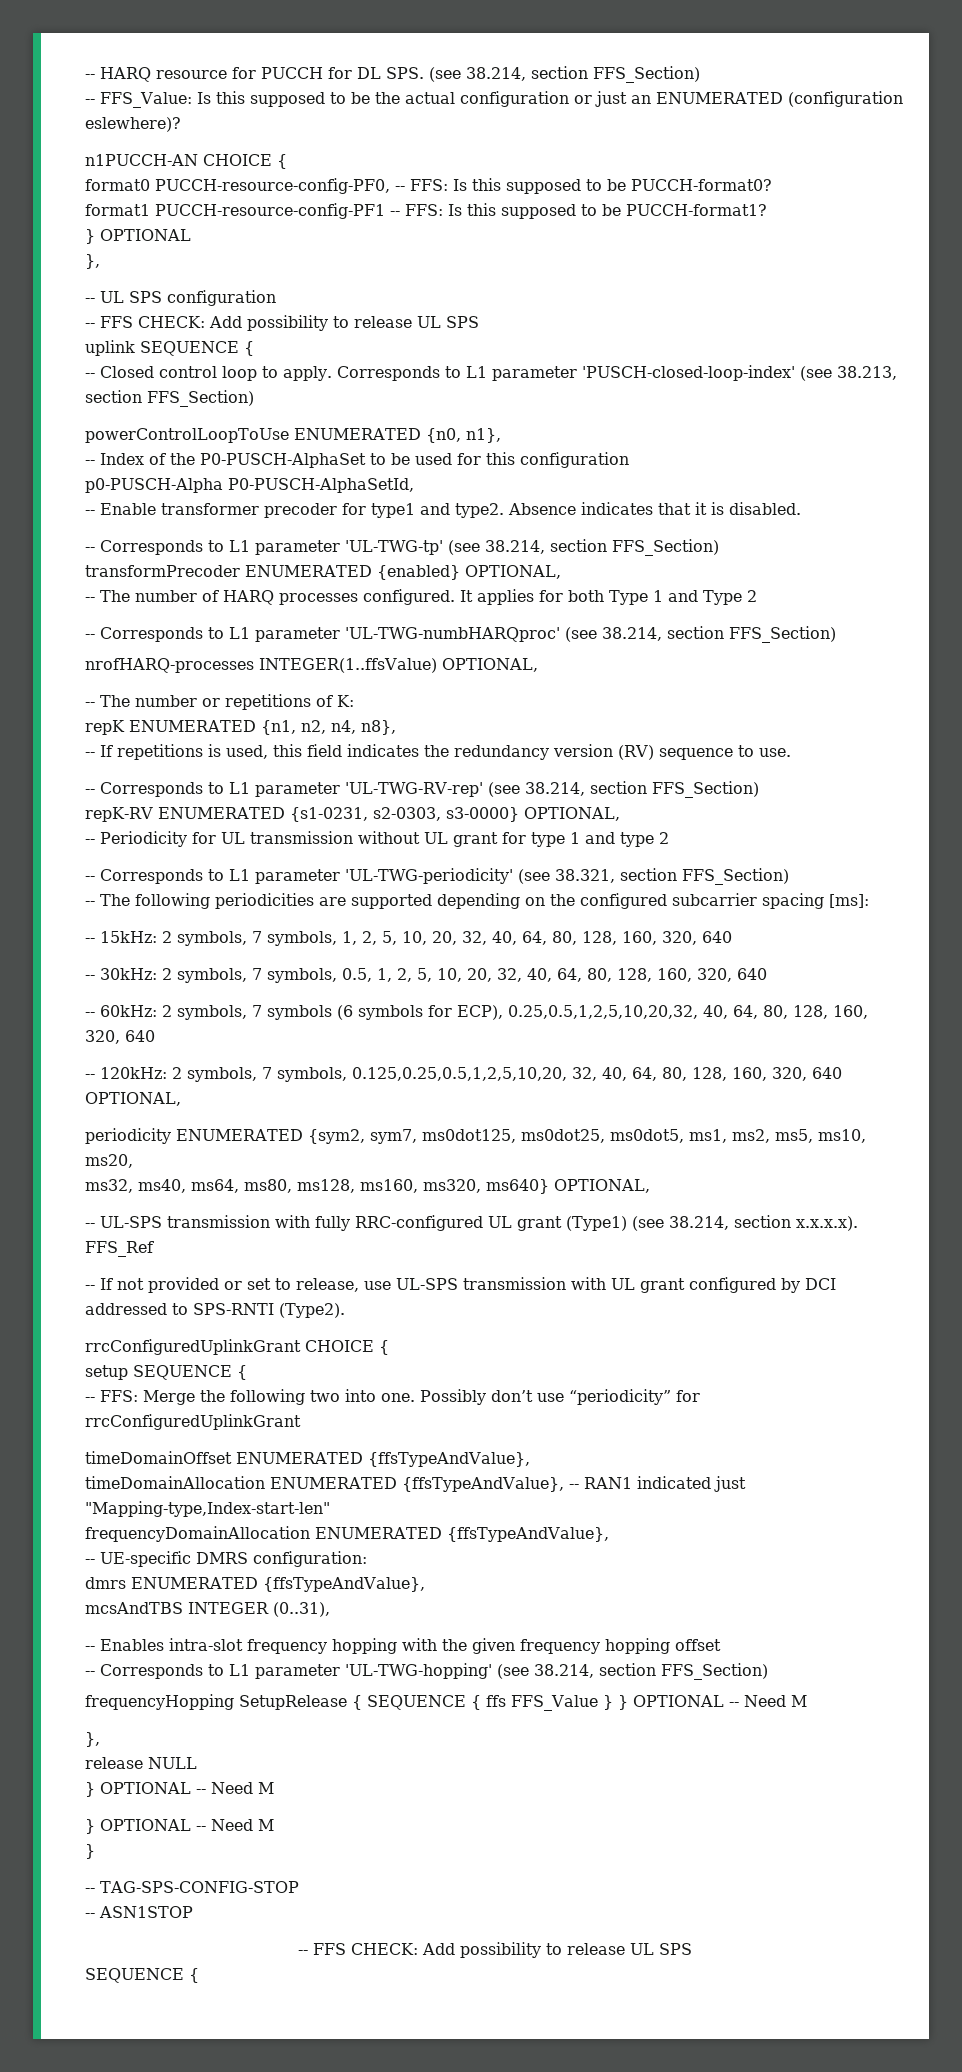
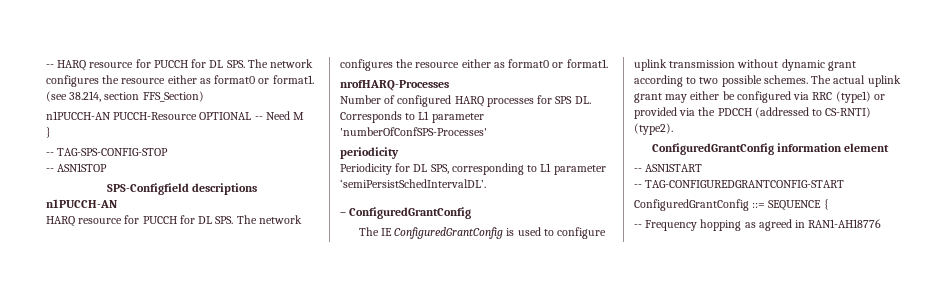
- -- HARQ resource for PUCCH for DL SPS. (see 38.214, section FFS_Section)
- -- FFS_Value: Is this supposed to be the actual configuration or just an ENUMERATED (configuration eslewhere)?
- n1PUCCH-AN CHOICE {
- format0 PUCCH-resource-config-PF0, -- FFS: Is this supposed to be PUCCH-format0?
- format1 PUCCH-resource-config-PF1 -- FFS: Is this supposed to be PUCCH-format1?
- } OPTIONAL
- },
- -- UL SPS configuration
- -- FFS CHECK: Add possibility to release UL SPS
- uplink SEQUENCE {
- -- Closed control loop to apply. Corresponds to L1 parameter 'PUSCH-closed-loop-index' (see 38.213, section FFS_Section)
- powerControlLoopToUse ENUMERATED {n0, n1},
- -- Index of the P0-PUSCH-AlphaSet to be used for this configuration
- p0-PUSCH-Alpha P0-PUSCH-AlphaSetId,
- -- Enable transformer precoder for type1 and type2. Absence indicates that it is disabled.
- -- Corresponds to L1 parameter 'UL-TWG-tp' (see 38.214, section FFS_Section)
- transformPrecoder ENUMERATED {enabled} OPTIONAL,
- -- The number of HARQ processes configured. It applies for both Type 1 and Type 2
- -- Corresponds to L1 parameter 'UL-TWG-numbHARQproc' (see 38.214, section FFS_Section)
- nrofHARQ-processes INTEGER(1..ffsValue) OPTIONAL,
- -- The number or repetitions of K:
- repK ENUMERATED {n1, n2, n4, n8},
- -- If repetitions is used, this field indicates the redundancy version (RV) sequence to use.
- -- Corresponds to L1 parameter 'UL-TWG-RV-rep' (see 38.214, section FFS_Section)
- repK-RV ENUMERATED {s1-0231, s2-0303, s3-0000} OPTIONAL,
- -- Periodicity for UL transmission without UL grant for type 1 and type 2
- -- Corresponds to L1 parameter 'UL-TWG-periodicity' (see 38.321, section FFS_Section)
- -- The following periodicities are supported depending on the configured subcarrier spacing [ms]:
- -- 15kHz: 2 symbols, 7 symbols, 1, 2, 5, 10, 20, 32, 40, 64, 80, 128, 160, 320, 640
- -- 30kHz: 2 symbols, 7 symbols, 0.5, 1, 2, 5, 10, 20, 32, 40, 64, 80, 128, 160, 320, 640
- -- 60kHz: 2 symbols, 7 symbols (6 symbols for ECP), 0.25,0.5,1,2,5,10,20,32, 40, 64, 80, 128, 160, 320, 640
- -- 120kHz: 2 symbols, 7 symbols, 0.125,0.25,0.5,1,2,5,10,20, 32, 40, 64, 80, 128, 160, 320, 640 OPTIONAL,
- periodicity ENUMERATED {sym2, sym7, ms0dot125, ms0dot25, ms0dot5, ms1, ms2, ms5, ms10, ms20,
- ms32, ms40, ms64, ms80, ms128, ms160, ms320, ms640} OPTIONAL,
- -- UL-SPS transmission with fully RRC-configured UL grant (Type1) (see 38.214, section x.x.x.x). FFS_Ref
- -- If not provided or set to release, use UL-SPS transmission with UL grant configured by DCI addressed to SPS-RNTI (Type2).
- rrcConfiguredUplinkGrant CHOICE {
- setup SEQUENCE {
- -- FFS: Merge the following two into one. Possibly don’t use “periodicity” for rrcConfiguredUplinkGrant
- timeDomainOffset ENUMERATED {ffsTypeAndValue},
- timeDomainAllocation ENUMERATED {ffsTypeAndValue}, -- RAN1 indicated just "Mapping-type,Index-start-len"
- frequencyDomainAllocation ENUMERATED {ffsTypeAndValue},
- -- UE-specific DMRS configuration:
- dmrs ENUMERATED {ffsTypeAndValue},
- mcsAndTBS INTEGER (0..31),
- -- Enables intra-slot frequency hopping with the given frequency hopping offset
- -- Corresponds to L1 parameter 'UL-TWG-hopping' (see 38.214, section FFS_Section)
- frequencyHopping SetupRelease { SEQUENCE { ffs FFS_Value } } OPTIONAL -- Need M
- },
- release NULL
- } OPTIONAL -- Need M
- } OPTIONAL -- Need M
+ -- HARQ resource for PUCCH for DL SPS. The network configures the resource either as format0 or format1. (see 38.214, section FFS_Section)
+ n1PUCCH-AN PUCCH-Resource OPTIONAL -- Need M
  -- ASN1STOP
- -- FFS CHECK: Add possibility to release UL SPS
- SEQUENCE {
+ SPS-Configfield descriptions
+ n1PUCCH-AN
+ HARQ resource for PUCCH for DL SPS. The network configures the resource either as format0 or format1.
+ nrofHARQ-Processes
+ Number of configured HARQ processes for SPS DL. Corresponds to L1 parameter 'numberOfConfSPS-Processes'
+ periodicity
+ Periodicity for DL SPS, corresponding to L1 parameter ‘semiPersistSchedIntervalDL’.
+ – ConfiguredGrantConfig
+ The IE ConfiguredGrantConfig is used to configure uplink transmission without dynamic grant according to two possible schemes. The actual uplink grant may either be configured via RRC (type1) or provided via the PDCCH (addressed to CS-RNTI) (type2).
+ ConfiguredGrantConfig information element
+ -- ASN1START
+ -- TAG-CONFIGUREDGRANTCONFIG-START
+ ConfiguredGrantConfig ::= SEQUENCE {
+ -- Frequency hopping as agreed in RAN1-AH18776

